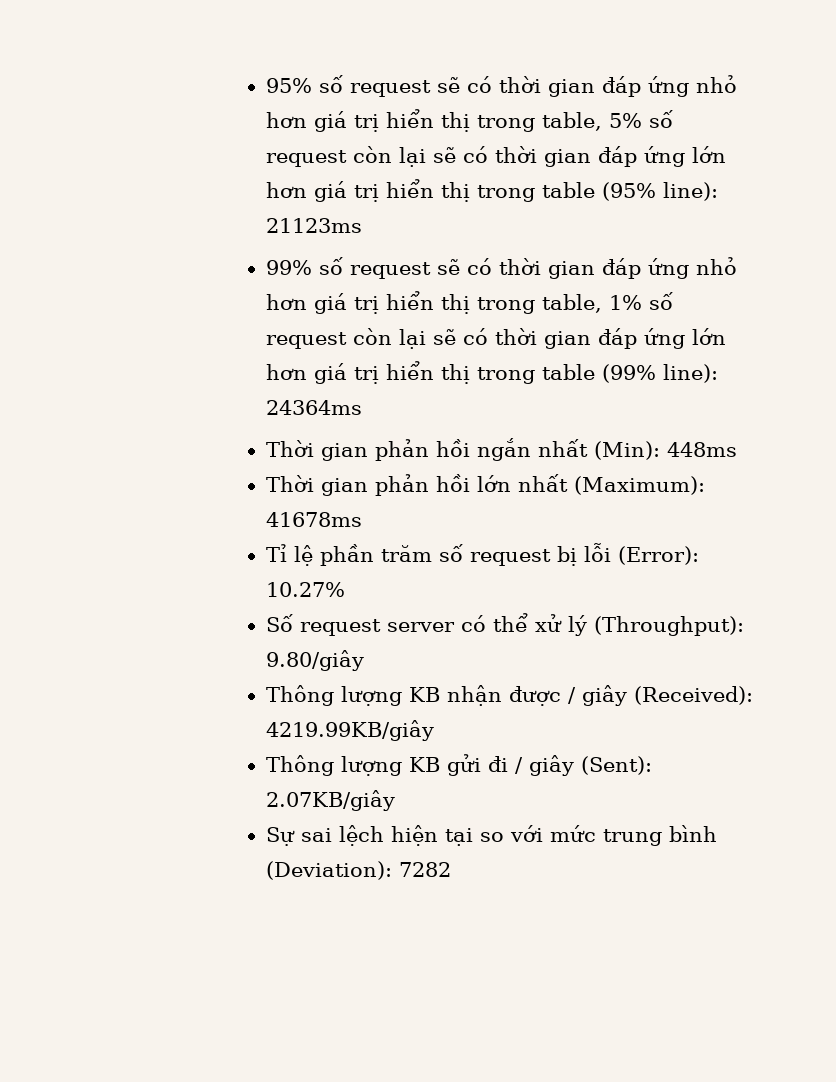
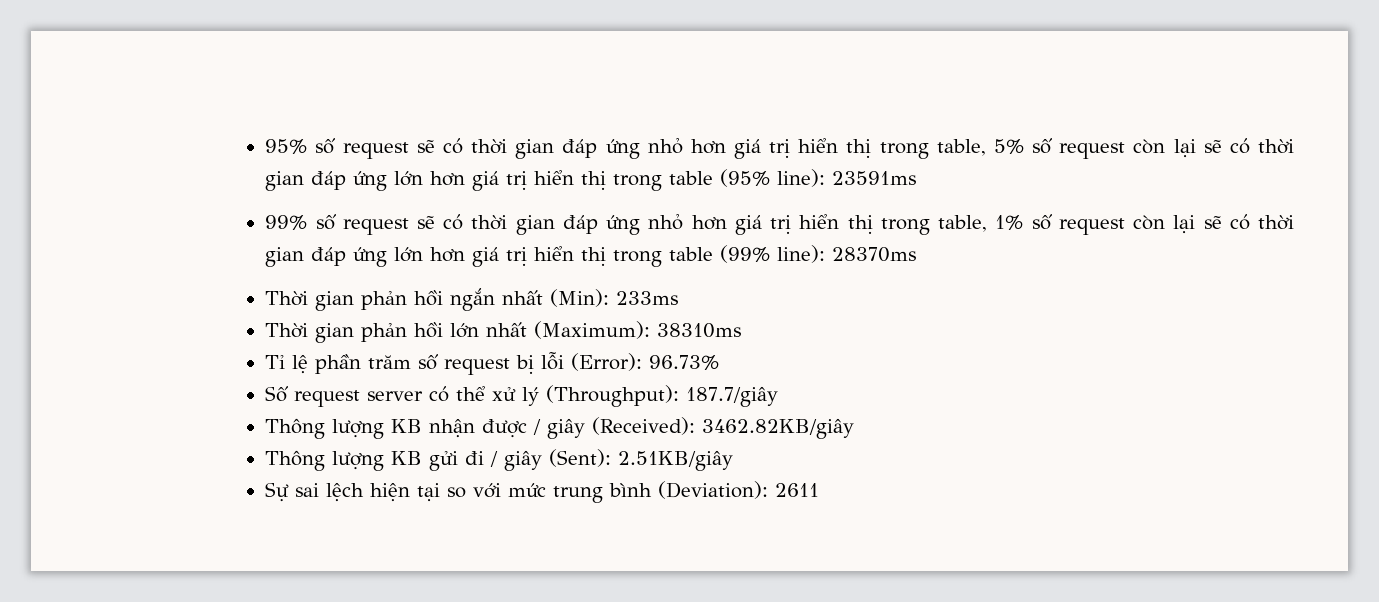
- 95% số request sẽ có thời gian đáp ứng nhỏ hơn giá trị hiển thị trong table, 5% số request còn lại sẽ có thời gian đáp ứng lớn hơn giá trị hiển thị trong table (95% line): 21123ms
+ 95% số request sẽ có thời gian đáp ứng nhỏ hơn giá trị hiển thị trong table, 5% số request còn lại sẽ có thời gian đáp ứng lớn hơn giá trị hiển thị trong table (95% line): 23591ms
- 99% số request sẽ có thời gian đáp ứng nhỏ hơn giá trị hiển thị trong table, 1% số request còn lại sẽ có thời gian đáp ứng lớn hơn giá trị hiển thị trong table (99% line): 24364ms
+ 99% số request sẽ có thời gian đáp ứng nhỏ hơn giá trị hiển thị trong table, 1% số request còn lại sẽ có thời gian đáp ứng lớn hơn giá trị hiển thị trong table (99% line): 28370ms
- Thời gian phản hồi ngắn nhất (Min): 448ms
+ Thời gian phản hồi ngắn nhất (Min): 233ms
- Thời gian phản hồi lớn nhất (Maximum): 41678ms
+ Thời gian phản hồi lớn nhất (Maximum): 38310ms
- Tỉ lệ phần trăm số request bị lỗi (Error): 10.27%
+ Tỉ lệ phần trăm số request bị lỗi (Error): 96.73%
- Số request server có thể xử lý (Throughput): 9.80/giây
+ Số request server có thể xử lý (Throughput): 187.7/giây
- Thông lượng KB nhận được / giây (Received): 4219.99KB/giây
+ Thông lượng KB nhận được / giây (Received): 3462.82KB/giây
- Thông lượng KB gửi đi / giây (Sent): 2.07KB/giây
+ Thông lượng KB gửi đi / giây (Sent): 2.51KB/giây
- Sự sai lệch hiện tại so với mức trung bình (Deviation): 7282
+ Sự sai lệch hiện tại so với mức trung bình (Deviation): 2611

